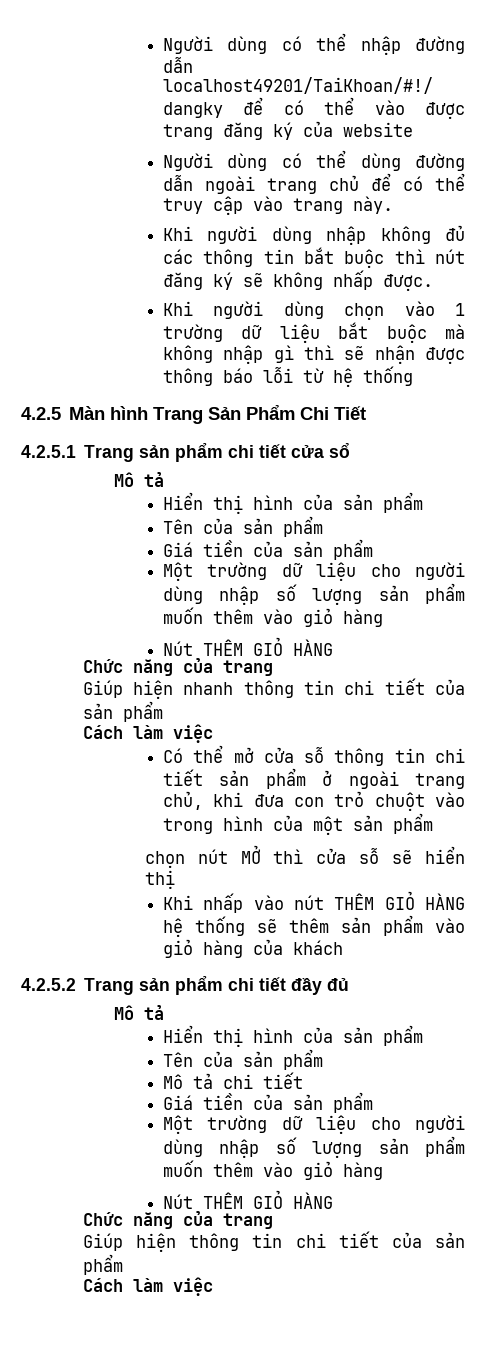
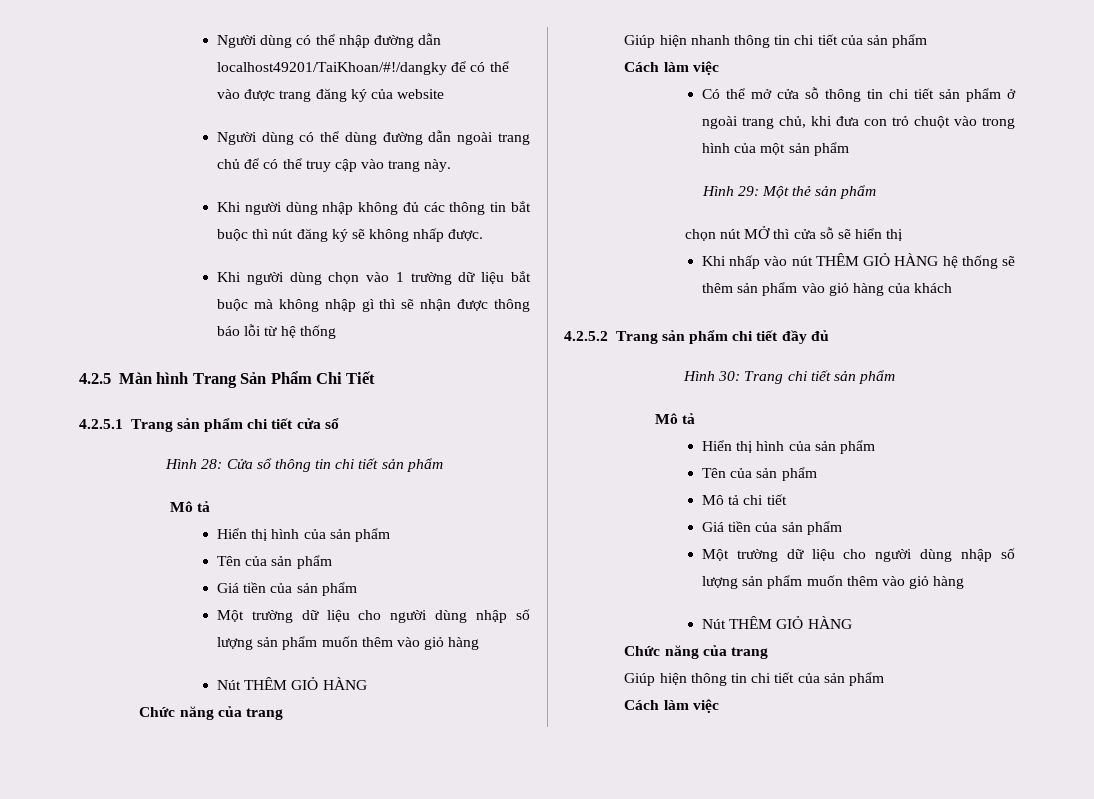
+ Hình 28: Cửa sổ thông tin chi tiết sản phẩm
+ Hình 29: Một thẻ sản phẩm
+ Hình 30: Trang chi tiết sản phẩm

